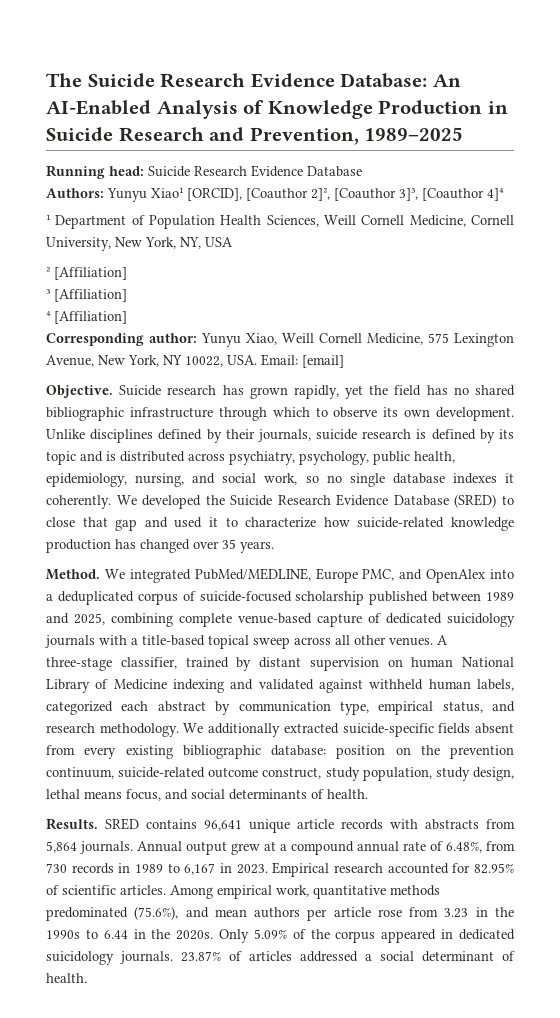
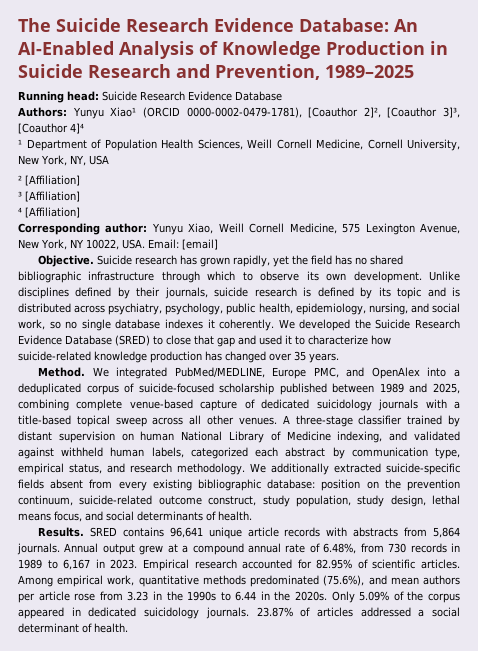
- Authors: Yunyu Xiao¹ [ORCID], [Coauthor 2]², [Coauthor 3]³, [Coauthor 4]⁴
+ Authors: Yunyu Xiao¹ (ORCID 0000-0002-0479-1781), [Coauthor 2]², [Coauthor 3]³, [Coauthor 4]⁴
- A three-stage classifier, trained by distant supervision on human National Library of Medicine indexing and validated against withheld human labels, categorized each abstract by communication type, empirical status, and research methodology.
+ A three-stage classifier trained by distant supervision on human National Library of Medicine indexing, and validated against withheld human labels, categorized each abstract by communication type, empirical status, and research methodology.

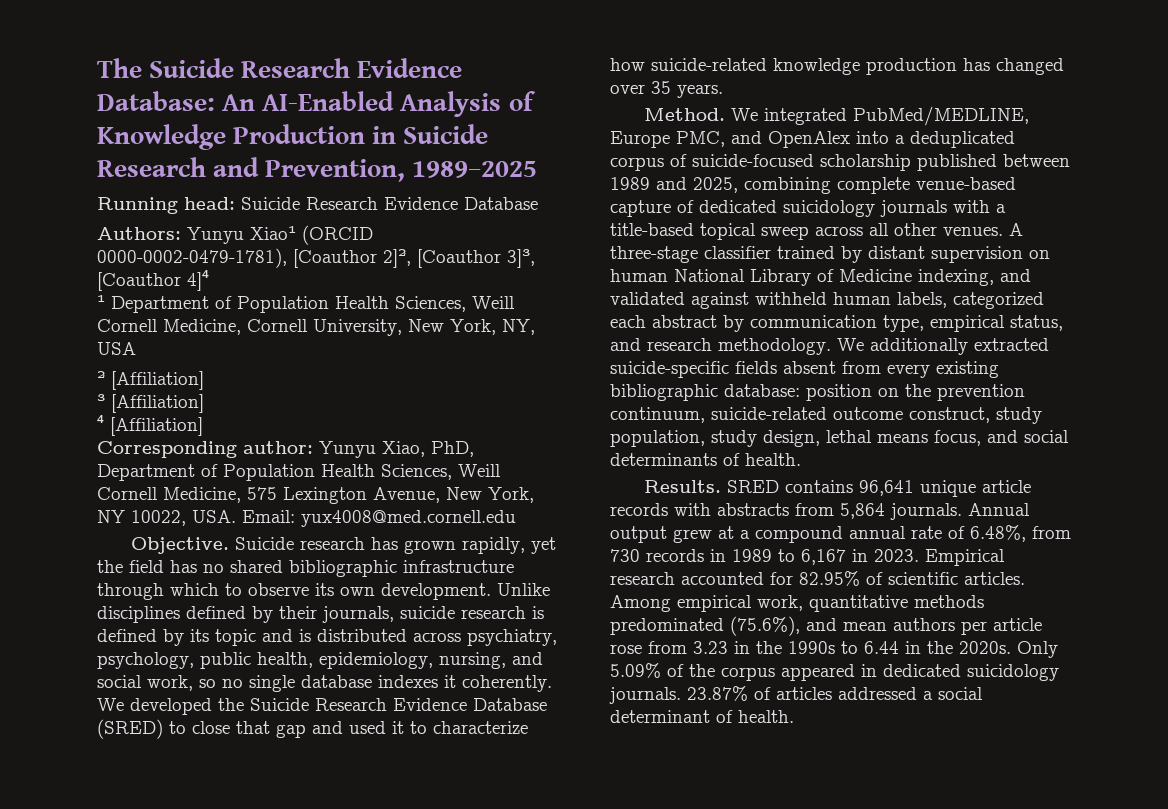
- Corresponding author: Yunyu Xiao, Weill Cornell Medicine, 575 Lexington Avenue, New York, NY 10022, USA. Email: [email]
+ Corresponding author: Yunyu Xiao, PhD, Department of Population Health Sciences, Weill Cornell Medicine, 575 Lexington Avenue, New York, NY 10022, USA. Email: yux4008@med.cornell.edu

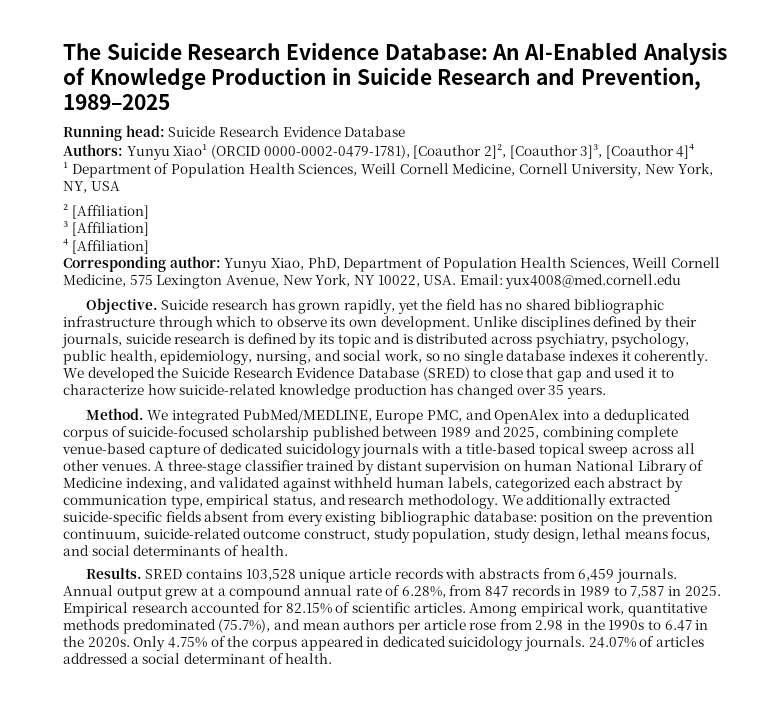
- SRED contains 96,641 unique article records with abstracts from 5,864 journals.
+ SRED contains 103,528 unique article records with abstracts from 6,459 journals.
- Annual output grew at a compound annual rate of 6.48%, from 730 records in 1989 to 6,167 in 2023.
+ Annual output grew at a compound annual rate of 6.28%, from 847 records in 1989 to 7,587 in 2025.
- Empirical research accounted for 82.95% of scientific articles.
+ Empirical research accounted for 82.15% of scientific articles.
- Among empirical work, quantitative methods predominated (75.6%), and mean authors per article rose from 3.23 in the 1990s to 6.44 in the 2020s.
+ Among empirical work, quantitative methods predominated (75.7%), and mean authors per article rose from 2.98 in the 1990s to 6.47 in the 2020s.
- Only 5.09% of the corpus appeared in dedicated suicidology journals.
+ Only 4.75% of the corpus appeared in dedicated suicidology journals.
- 23.87% of articles addressed a social determinant of health.
+ 24.07% of articles addressed a social determinant of health.

